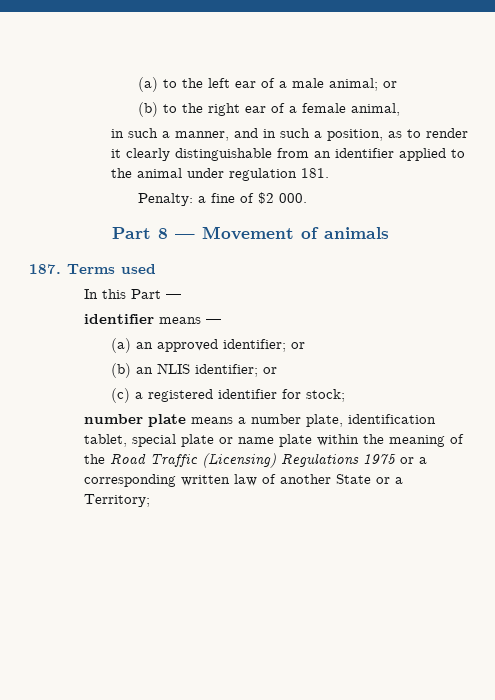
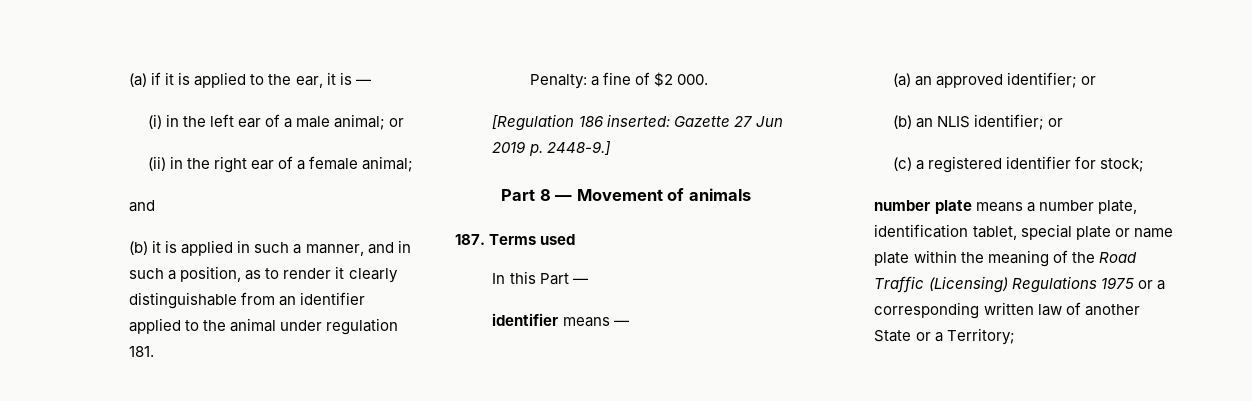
- (a) to the left ear of a male animal; or
+ (a) if it is applied to the ear, it is —
+ (i) in the left ear of a male animal; or
- (b) to the right ear of a female animal,
- in such a manner, and in such a position, as to render it clearly distinguishable from an identifier applied to the animal under regulation 181.
+ (ii) in the right ear of a female animal;
+ and
+ (b) it is applied in such a manner, and in such a position, as to render it clearly distinguishable from an identifier applied to the animal under regulation 181.
+ [Regulation 186 inserted: Gazette 27 Jun 2019 p. 2448-9.]

